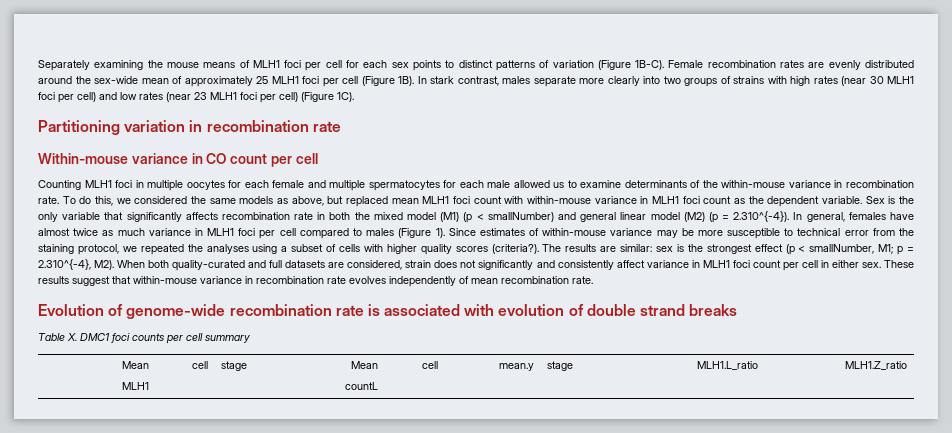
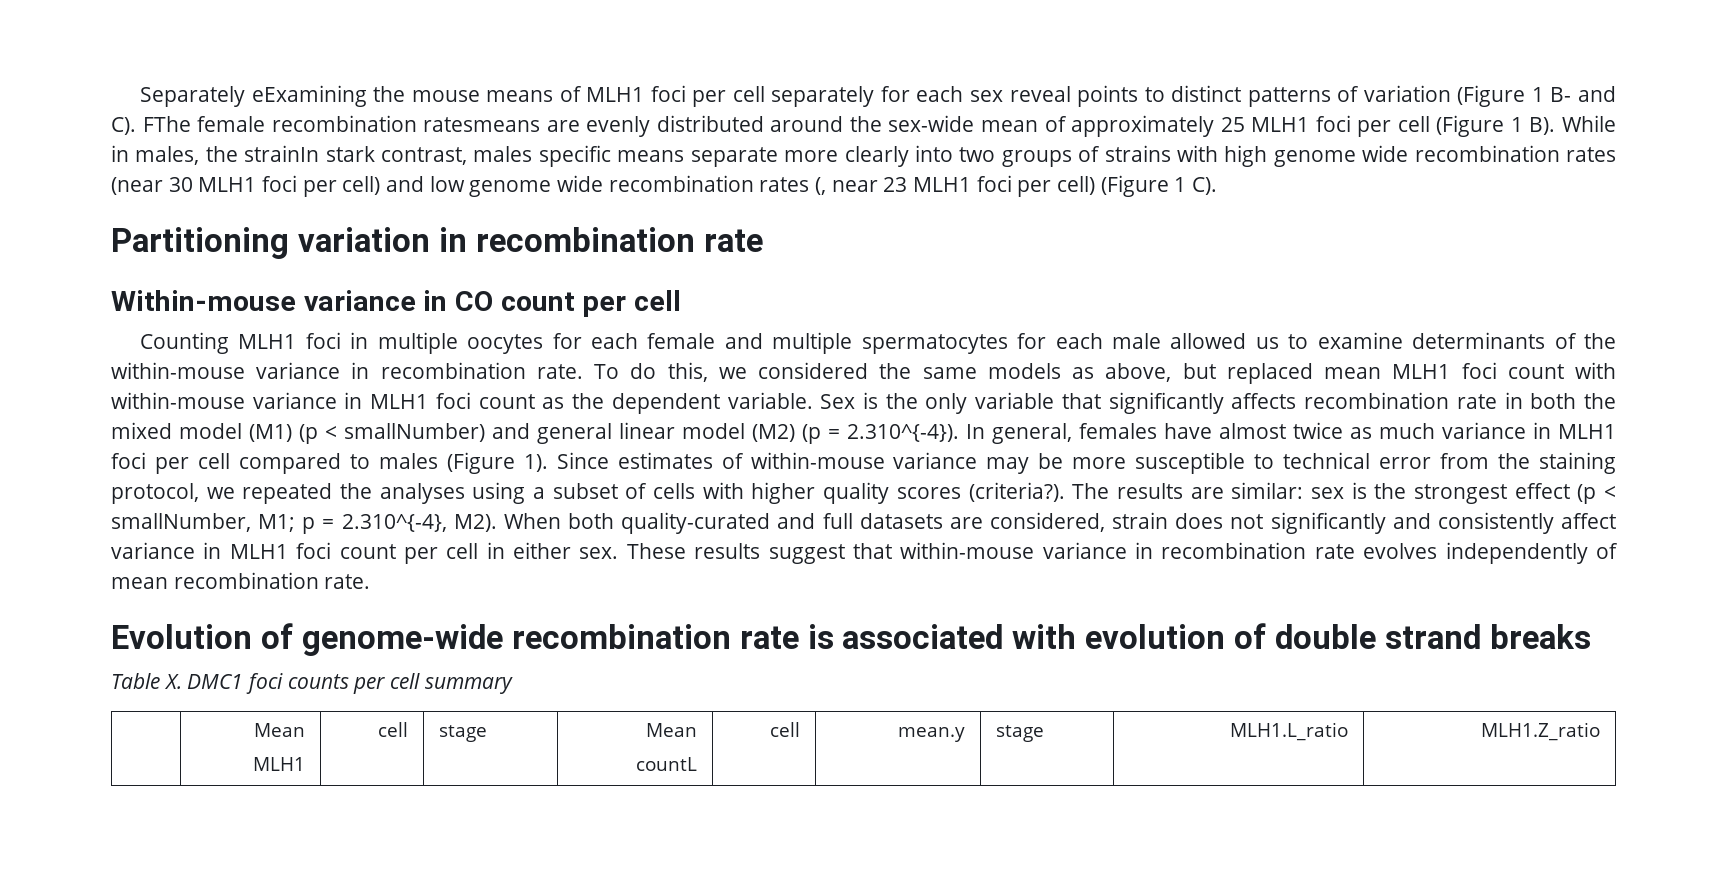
- Separately examining the mouse means of MLH1 foci per cell for each sex points to distinct patterns of variation (Figure 1B-C). Female recombination rates are evenly distributed around the sex-wide mean of approximately 25 MLH1 foci per cell (Figure 1B). In stark contrast, males separate more clearly into two groups of strains with high rates (near 30 MLH1 foci per cell) and low rates (near 23 MLH1 foci per cell) (Figure 1C).
+ Separately eExamining the mouse means of MLH1 foci per cell separately for each sex reveal points to distinct patterns of variation (Figure 1 B- and C). FThe female recombination ratesmeans are evenly distributed around the sex-wide mean of approximately 25 MLH1 foci per cell (Figure 1 B). While in males, the strainIn stark contrast, males specific means separate more clearly into two groups of strains with high genome wide recombination rates (near 30 MLH1 foci per cell) and low genome wide recombination rates (, near 23 MLH1 foci per cell) (Figure 1 C).

